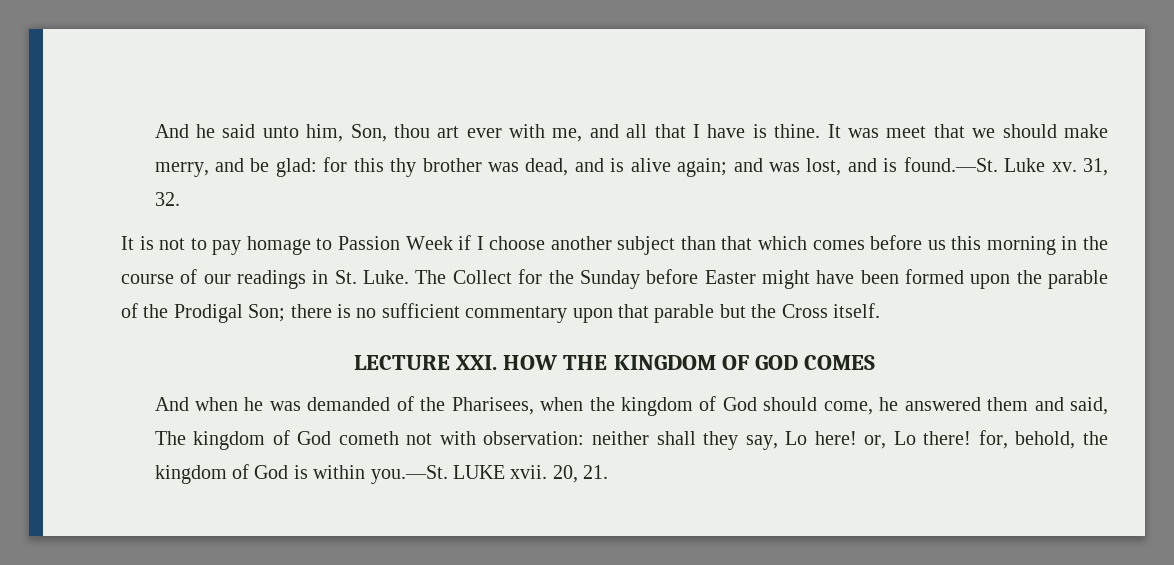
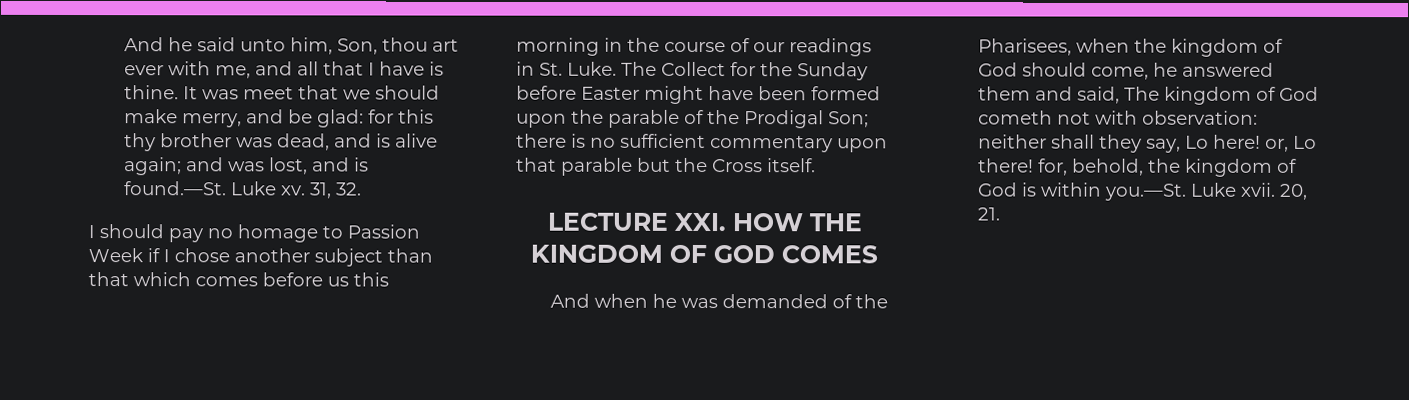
- It is not to pay homage to Passion Week if I choose another subject than that which comes before us this morning in the course of our readings in St. Luke.
+ I should pay no homage to Passion Week if I chose another subject than that which comes before us this morning in the course of our readings in St. Luke.
- And when he was demanded of the Pharisees, when the kingdom of God should come, he answered them and said, The kingdom of God cometh not with observation: neither shall they say, Lo here! or, Lo there! for, behold, the kingdom of God is within you.—St. LUKE xvii.
+ And when he was demanded of the Pharisees, when the kingdom of God should come, he answered them and said, The kingdom of God cometh not with observation: neither shall they say, Lo here! or, Lo there! for, behold, the kingdom of God is within you.—St. Luke xvii.

